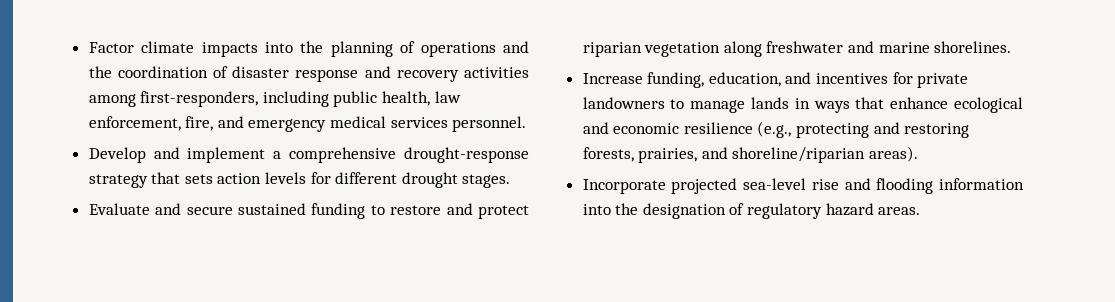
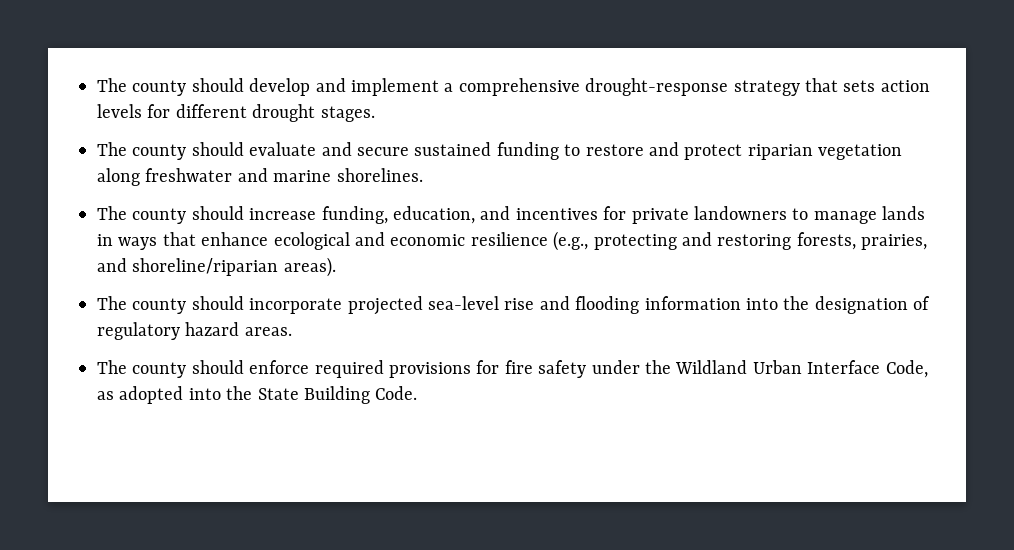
- Factor climate impacts into the planning of operations and the coordination of disaster response and recovery activities among first-responders, including public health, law enforcement, fire, and emergency medical services personnel.
- Develop and implement a comprehensive drought-response strategy that sets action levels for different drought stages.
+ The county should develop and implement a comprehensive drought-response strategy that sets action levels for different drought stages.
- Evaluate and secure sustained funding to restore and protect riparian vegetation along freshwater and marine shorelines.
+ The county should evaluate and secure sustained funding to restore and protect riparian vegetation along freshwater and marine shorelines.
- Increase funding, education, and incentives for private landowners to manage lands in ways that enhance ecological and economic resilience (e.g., protecting and restoring forests, prairies, and shoreline/riparian areas).
+ The county should increase funding, education, and incentives for private landowners to manage lands in ways that enhance ecological and economic resilience (e.g., protecting and restoring forests, prairies, and shoreline/riparian areas).
- Incorporate projected sea-level rise and flooding information into the designation of regulatory hazard areas.
+ The county should incorporate projected sea-level rise and flooding information into the designation of regulatory hazard areas.
+ The county should enforce required provisions for fire safety under the Wildland Urban Interface Code, as adopted into the State Building Code.

